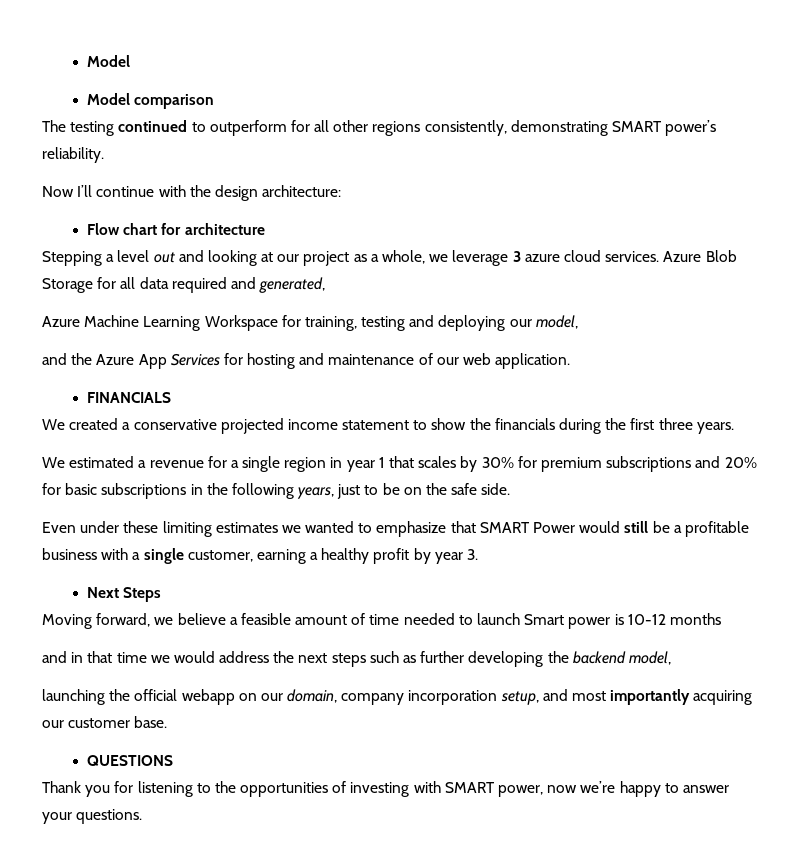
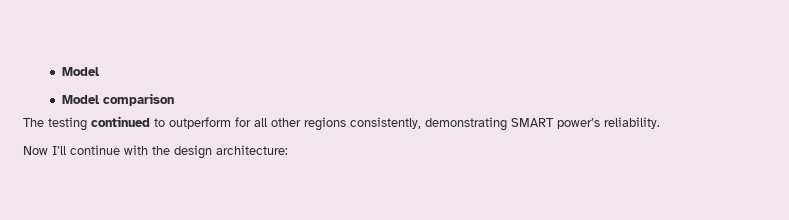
- Flow chart for architecture
- Stepping a level out and looking at our project as a whole, we leverage 3 azure cloud services. Azure Blob Storage for all data required and generated,
- Azure Machine Learning Workspace for training, testing and deploying our model,
- and the Azure App Services for hosting and maintenance of our web application.
- FINANCIALS
- We created a conservative projected income statement to show the financials during the first three years.
- We estimated a revenue for a single region in year 1 that scales by 30% for premium subscriptions and 20% for basic subscriptions in the following years, just to be on the safe side.
- Even under these limiting estimates we wanted to emphasize that SMART Power would still be a profitable business with a single customer, earning a healthy profit by year 3.
- Next Steps
- Moving forward, we believe a feasible amount of time needed to launch Smart power is 10-12 months
- and in that time we would address the next steps such as further developing the backend model,
- launching the official webapp on our domain, company incorporation setup, and most importantly acquiring our customer base.
- QUESTIONS
- Thank you for listening to the opportunities of investing with SMART power, now we’re happy to answer your questions.

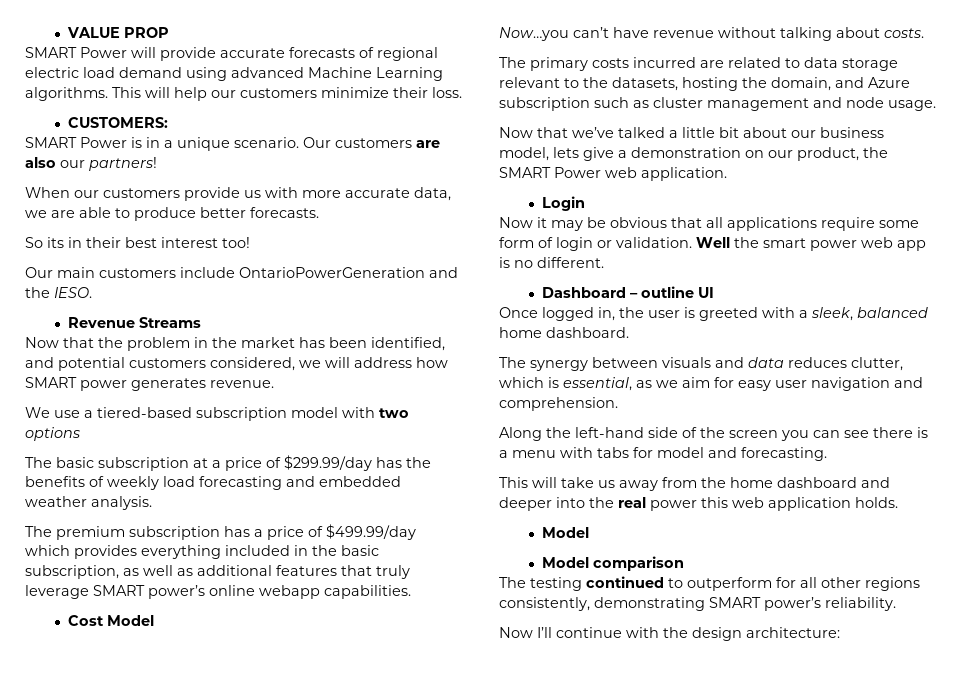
+ VALUE PROP
+ SMART Power will provide accurate forecasts of regional electric load demand using advanced Machine Learning algorithms. This will help our customers minimize their loss.
+ CUSTOMERS:
+ SMART Power is in a unique scenario. Our customers are also our partners!
+ When our customers provide us with more accurate data, we are able to produce better forecasts.
+ So its in their best interest too!
+ Our main customers include OntarioPowerGeneration and the IESO.
+ Revenue Streams
+ Now that the problem in the market has been identified, and potential customers considered, we will address how SMART power generates revenue.
+ We use a tiered-based subscription model with two options
+ The basic subscription at a price of $299.99/day has the benefits of weekly load forecasting and embedded weather analysis.
+ The premium subscription has a price of $499.99/day which provides everything included in the basic subscription, as well as additional features that truly leverage SMART power’s online webapp capabilities.
+ Cost Model
+ Now…you can’t have revenue without talking about costs.
+ The primary costs incurred are related to data storage relevant to the datasets, hosting the domain, and Azure subscription such as cluster management and node usage.
+ Now that we’ve talked a little bit about our business model, lets give a demonstration on our product, the SMART Power web application.
+ Login
+ Now it may be obvious that all applications require some form of login or validation. Well the smart power web app is no different.
+ Dashboard – outline UI
+ Once logged in, the user is greeted with a sleek, balanced home dashboard.
+ The synergy between visuals and data reduces clutter, which is essential, as we aim for easy user navigation and comprehension.
+ Along the left-hand side of the screen you can see there is a menu with tabs for model and forecasting.
+ This will take us away from the home dashboard and deeper into the real power this web application holds.

